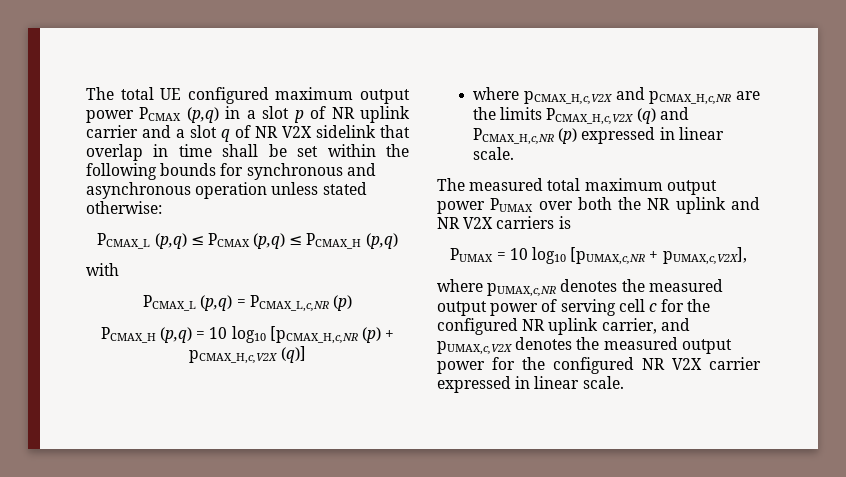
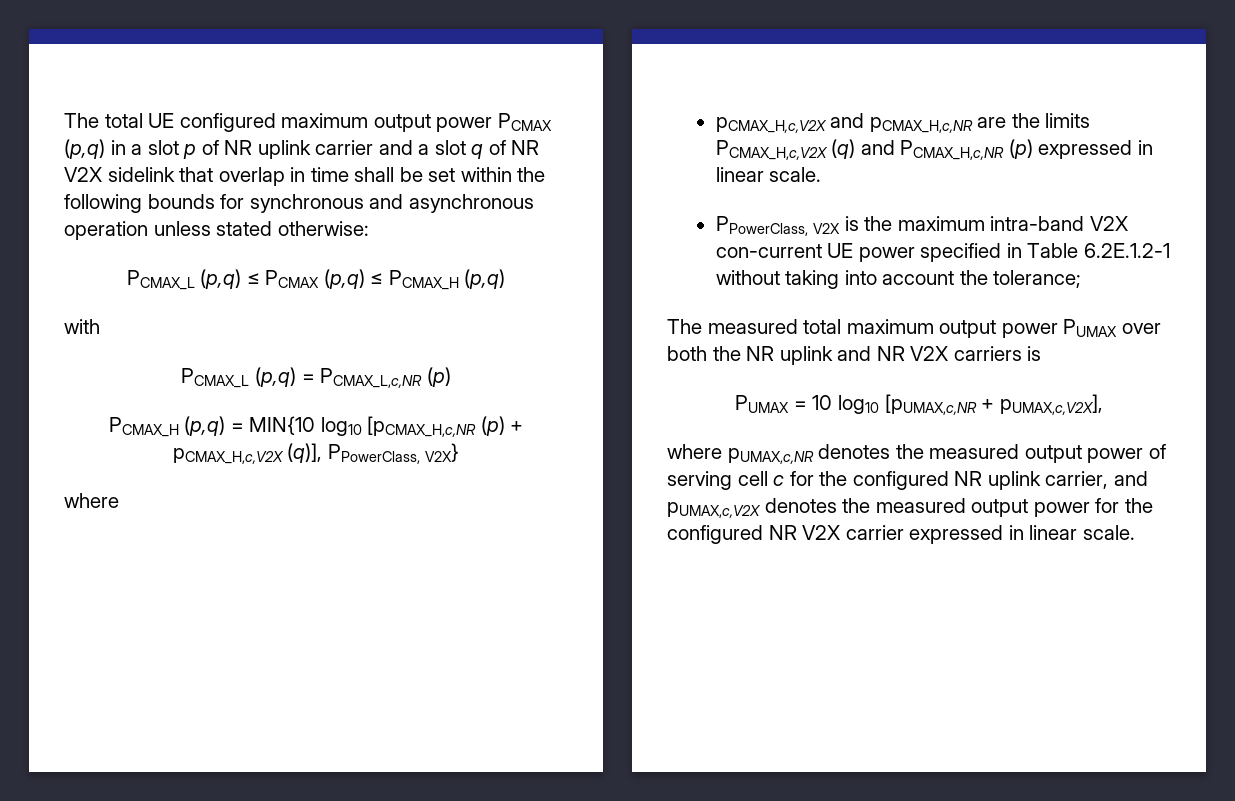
- PCMAX_H (p,q) = 10 log10 [pCMAX_H,c,NR (p) + pCMAX_H,c,V2X (q)]
- where pCMAX_H,c,V2X and pCMAX_H,c,NR are the limits PCMAX_H,c,V2X (q) and PCMAX_H,c,NR (p) expressed in linear scale.
+ PCMAX_H (p,q) = MIN{10 log10 [pCMAX_H,c,NR (p) + pCMAX_H,c,V2X (q)], PPowerClass, V2X}
+ where
+ pCMAX_H,c,V2X and pCMAX_H,c,NR are the limits PCMAX_H,c,V2X (q) and PCMAX_H,c,NR (p) expressed in linear scale.
+ PPowerClass, V2X is the maximum intra-band V2X con-current UE power specified in Table 6.2E.1.2-1 without taking into account the tolerance;

